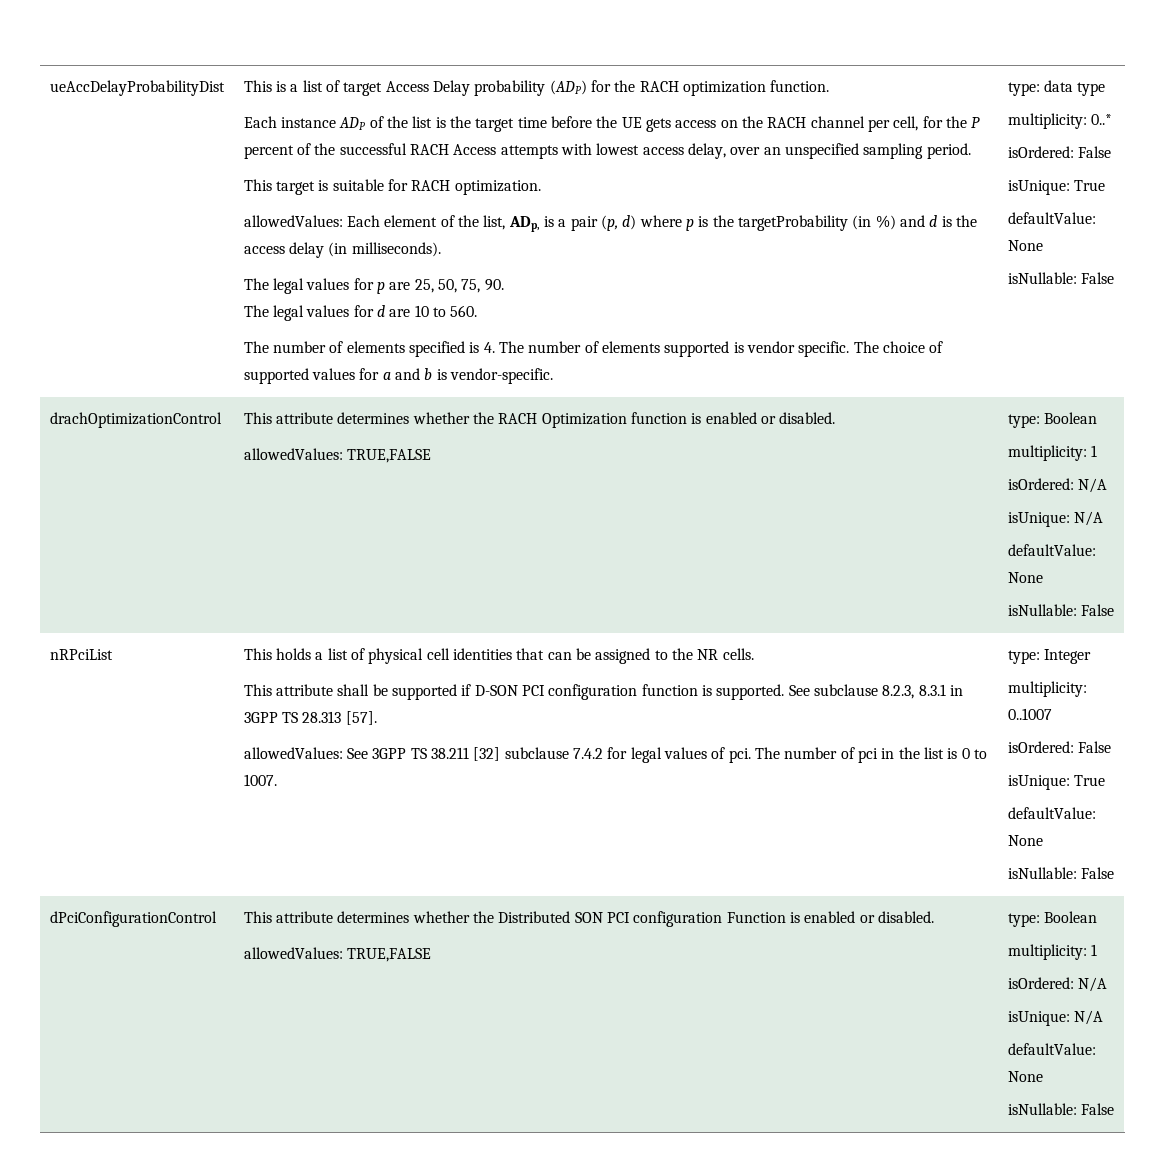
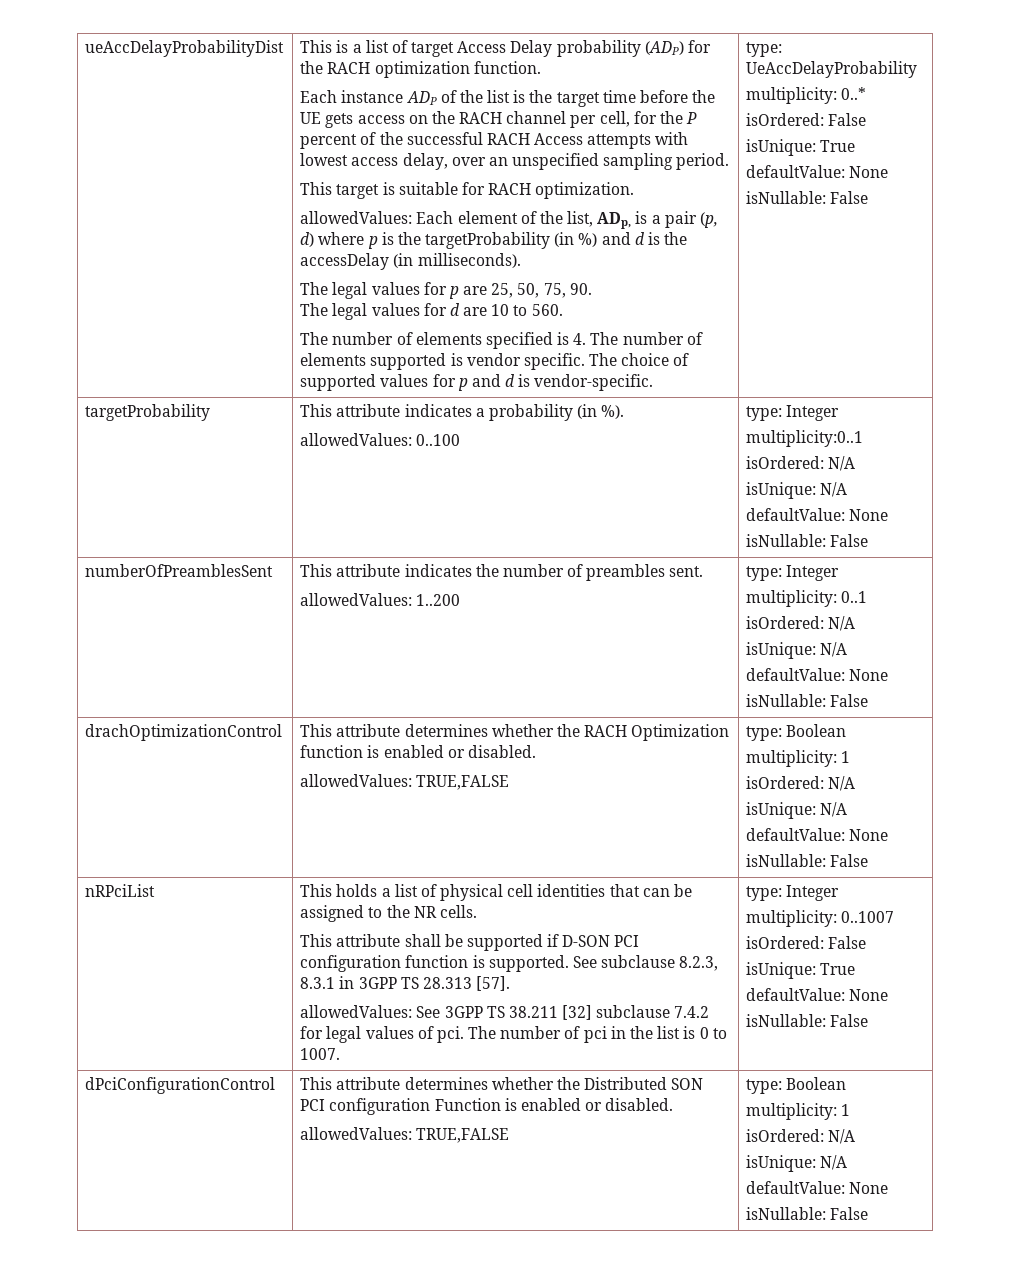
- allowedValues: Each element of the list, ADp, is a pair (p, d) where p is the targetProbability (in %) and d is the access delay (in milliseconds).
+ allowedValues: Each element of the list, ADp, is a pair (p, d) where p is the targetProbability (in %) and d is the accessDelay (in milliseconds).
- The choice of supported values for a and b is vendor-specific.
+ The choice of supported values for p and d is vendor-specific.
- type: data type
+ type: UeAccDelayProbability
+ targetProbability | This attribute indicates a probability (in %).
+ allowedValues: 0..100 | type: Integer
+ multiplicity:0..1
+ isOrdered: N/A
+ isUnique: N/A
+ defaultValue: None
+ isNullable: False
+ numberOfPreamblesSent | This attribute indicates the number of preambles sent.
+ allowedValues: 1..200 | type: Integer
+ multiplicity: 0..1
+ isOrdered: N/A
+ isUnique: N/A
+ defaultValue: None
+ isNullable: False

